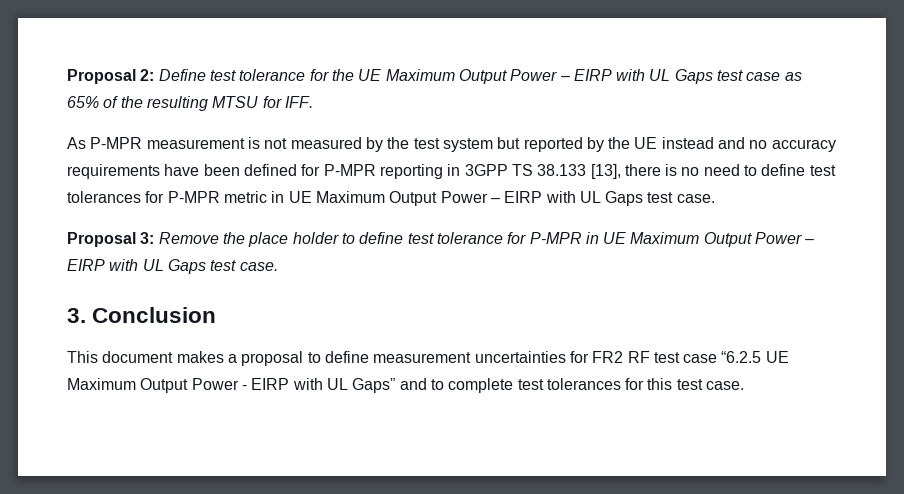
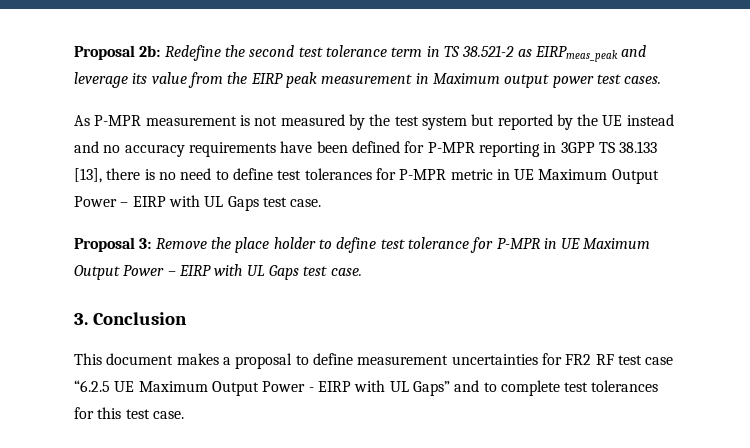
- Proposal 2: Define test tolerance for the UE Maximum Output Power – EIRP with UL Gaps test case as 65% of the resulting MTSU for IFF.
+ Proposal 2b: Redefine the second test tolerance term in TS 38.521-2 as EIRPmeas_peak and leverage its value from the EIRP peak measurement in Maximum output power test cases.

